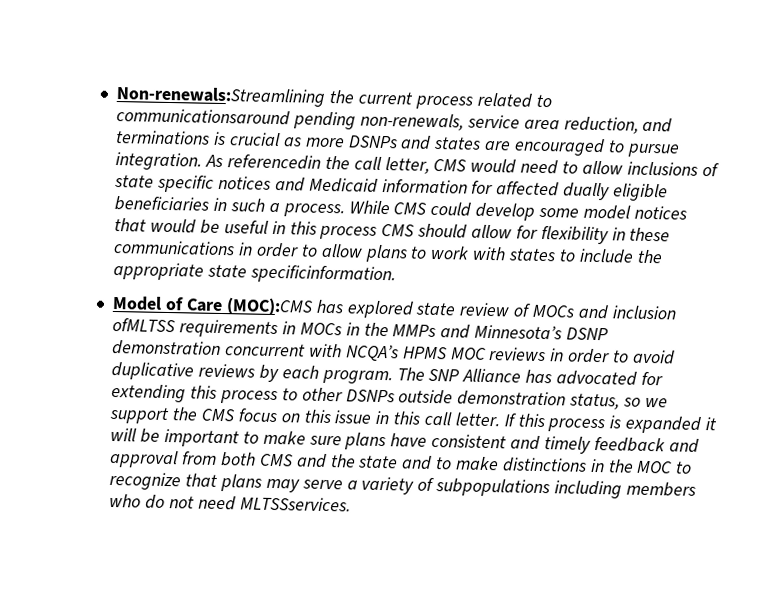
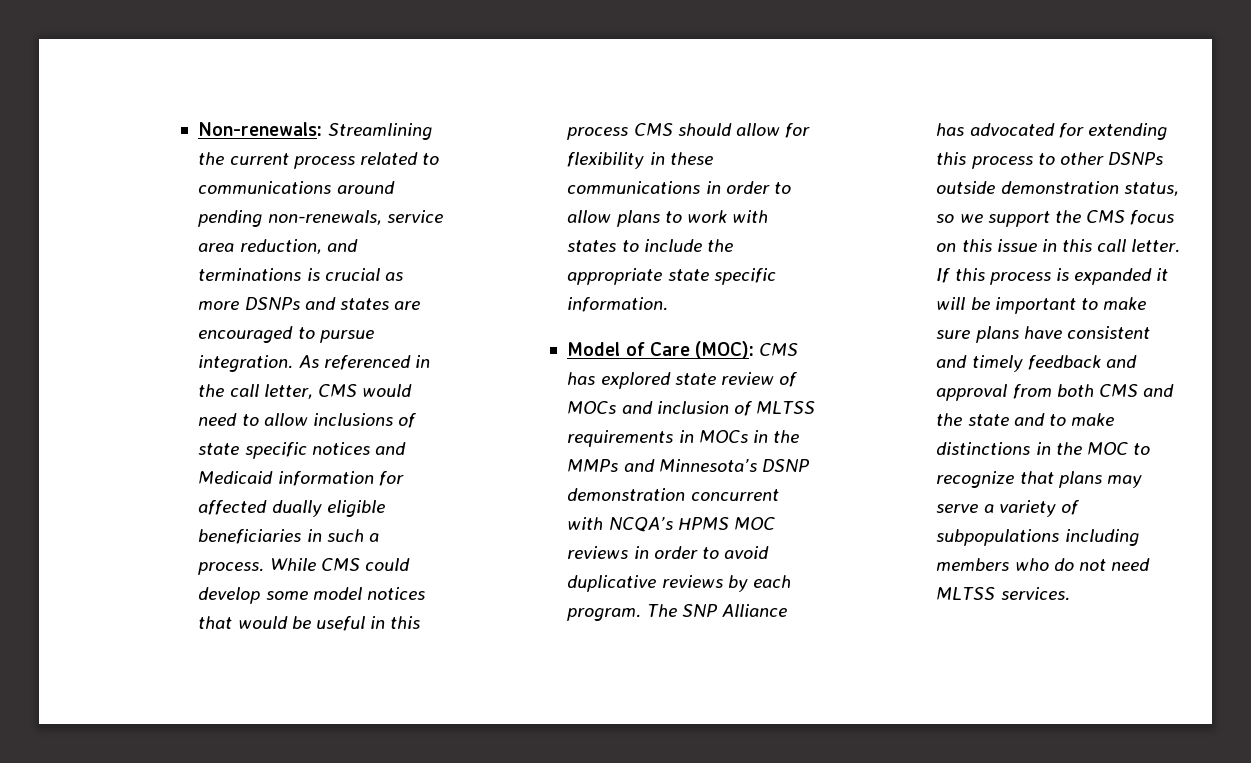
- Non-renewals:Streamlining the current process related to communicationsaround pending non-renewals, service area reduction, and terminations is crucial as more DSNPs and states are encouraged to pursue integration.
+ Non-renewals: Streamlining the current process related to communications around pending non-renewals, service area reduction, and terminations is crucial as more DSNPs and states are encouraged to pursue integration.
- As referencedin the call letter, CMS would need to allow inclusions of state specific notices and Medicaid information for affected dually eligible beneficiaries in such a process.
+ As referenced in the call letter, CMS would need to allow inclusions of state specific notices and Medicaid information for affected dually eligible beneficiaries in such a process.
- While CMS could develop some model notices that would be useful in this process CMS should allow for flexibility in these communications in order to allow plans to work with states to include the appropriate state specificinformation.
+ While CMS could develop some model notices that would be useful in this process CMS should allow for flexibility in these communications in order to allow plans to work with states to include the appropriate state specific information.
- Model of Care (MOC):CMS has explored state review of MOCs and inclusion ofMLTSS requirements in MOCs in the MMPs and Minnesota’s DSNP demonstration concurrent with NCQA’s HPMS MOC reviews in order to avoid duplicative reviews by each program.
+ Model of Care (MOC): CMS has explored state review of MOCs and inclusion of MLTSS requirements in MOCs in the MMPs and Minnesota’s DSNP demonstration concurrent with NCQA’s HPMS MOC reviews in order to avoid duplicative reviews by each program.
- If this process is expanded it will be important to make sure plans have consistent and timely feedback and approval from both CMS and the state and to make distinctions in the MOC to recognize that plans may serve a variety of subpopulations including members who do not need MLTSSservices.
+ If this process is expanded it will be important to make sure plans have consistent and timely feedback and approval from both CMS and the state and to make distinctions in the MOC to recognize that plans may serve a variety of subpopulations including members who do not need MLTSS services.

